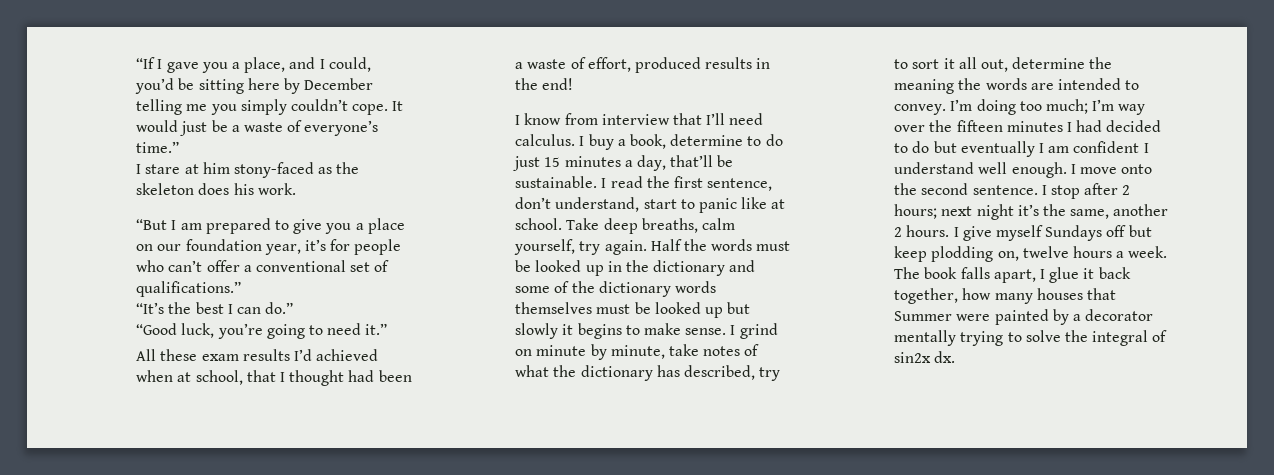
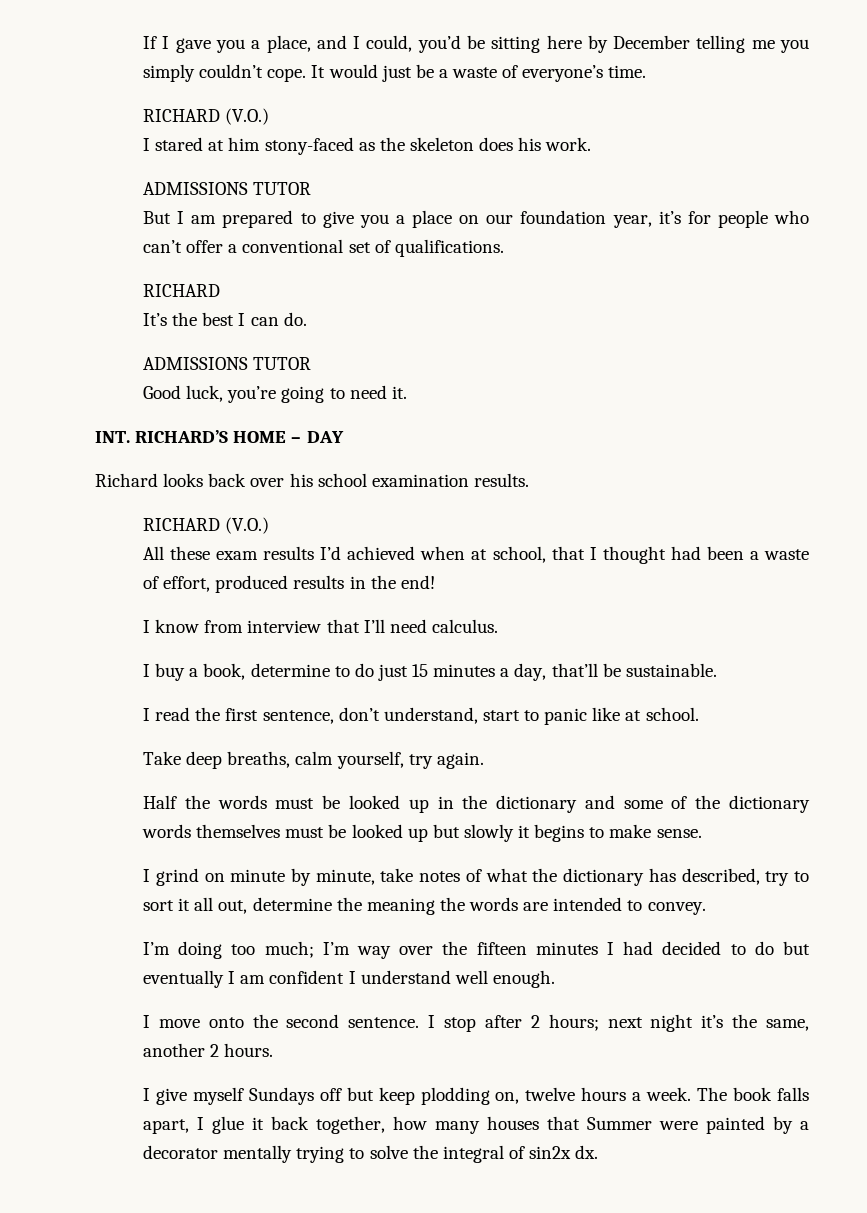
- “If I gave you a place, and I could, you’d be sitting here by December telling me you simply couldn’t cope.
+ If I gave you a place, and I could, you’d be sitting here by December telling me you simply couldn’t cope.
- It would just be a waste of everyone’s time.”
- I stare at him stony-faced as the skeleton does his work.
- “But I am prepared to give you a place on our foundation year, it’s for people who can’t offer a conventional set of qualifications.”
- “It’s the best I can do.”
- “Good luck, you’re going to need it.”
+ It would just be a waste of everyone’s time.
+ RICHARD (V.O.)
+ I stared at him stony-faced as the skeleton does his work.
+ ADMISSIONS TUTOR
+ But I am prepared to give you a place on our foundation year, it’s for people who can’t offer a conventional set of qualifications.
+ RICHARD
+ It’s the best I can do.
+ ADMISSIONS TUTOR
+ Good luck, you’re going to need it.
+ INT. RICHARD’S HOME – DAY
+ Richard looks back over his school examination results.
+ RICHARD (V.O.)
- I know from interview that I’ll need calculus. I buy a book, determine to do just 15 minutes a day, that’ll be sustainable. I read the first sentence, don’t understand, start to panic like at school. Take deep breaths, calm yourself, try again. Half the words must be looked up in the dictionary and some of the dictionary words themselves must be looked up but slowly it begins to make sense. I grind on minute by minute, take notes of what the dictionary has described, try to sort it all out, determine the meaning the words are intended to convey. I’m doing too much;
+ I know from interview that I’ll need calculus.
+ I buy a book, determine to do just 15 minutes a day, that’ll be sustainable.
+ I read the first sentence, don’t understand, start to panic like at school.
+ Take deep breaths, calm yourself, try again.
+ Half the words must be looked up in the dictionary and some of the dictionary words themselves must be looked up but slowly it begins to make sense.
+ I grind on minute by minute, take notes of what the dictionary has described, try to sort it all out, determine the meaning the words are intended to convey.
+ I’m doing too much;
- I’m way over the fifteen minutes I had decided to do but eventually I am confident I understand well enough. I move onto the second sentence.
+ I’m way over the fifteen minutes I had decided to do but eventually I am confident I understand well enough.
+ I move onto the second sentence.
- I stop after 2 hours; next night it’s the same, another 2 hours. I give myself Sundays off but keep plodding on, twelve hours a week.
+ I stop after 2 hours; next night it’s the same, another 2 hours.
+ I give myself Sundays off but keep plodding on, twelve hours a week.

